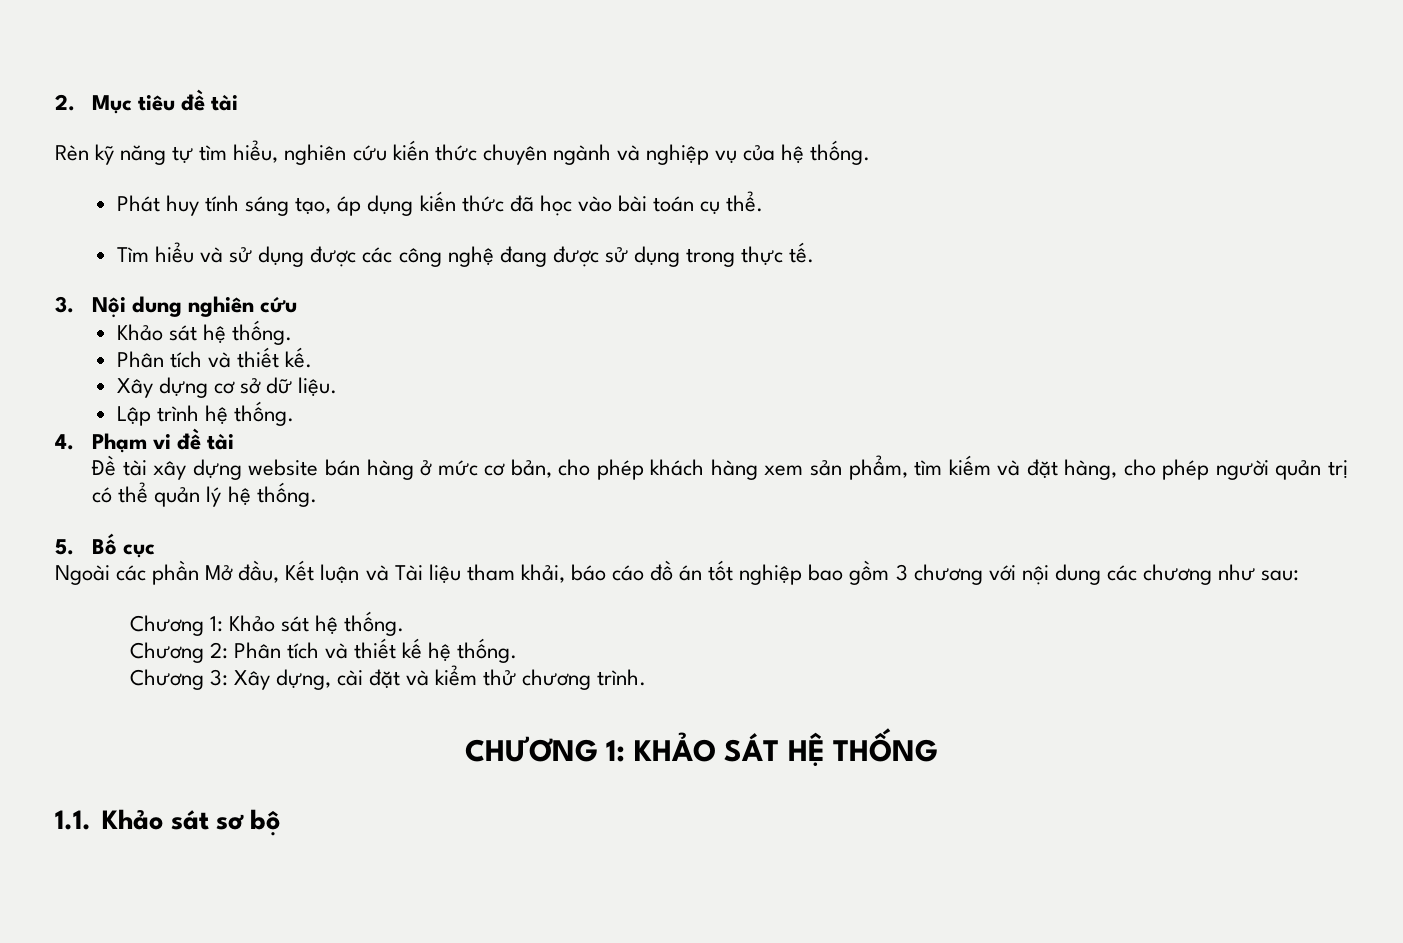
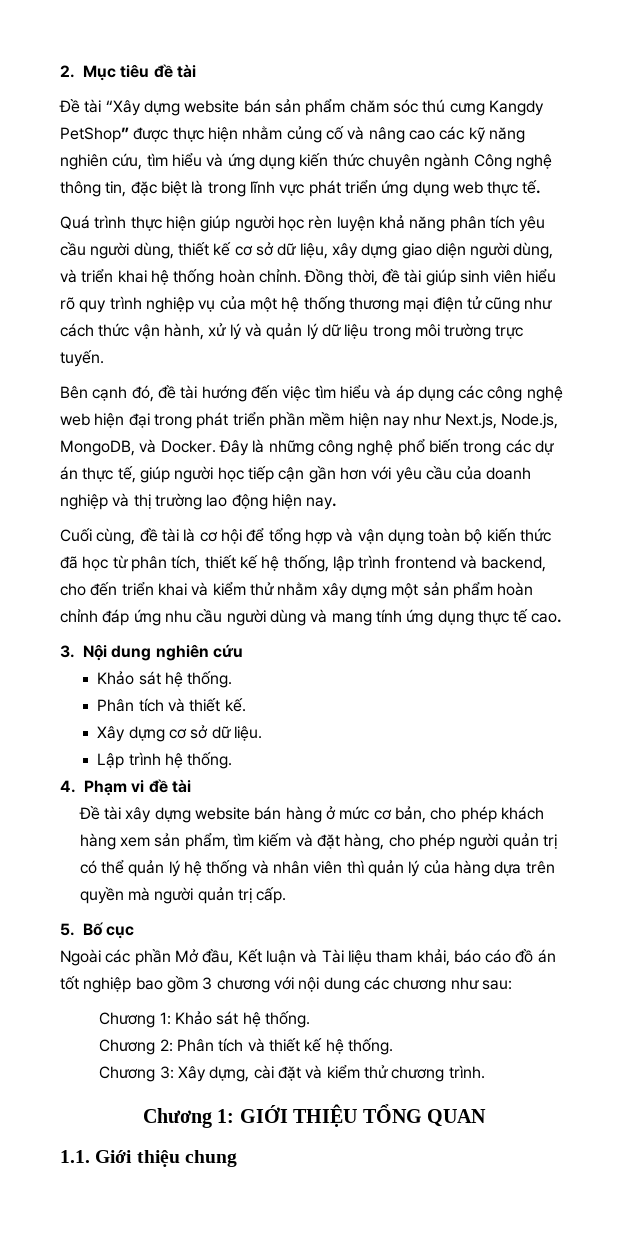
- Rèn kỹ năng tự tìm hiểu, nghiên cứu kiến thức chuyên ngành và nghiệp vụ của hệ thống.
- Phát huy tính sáng tạo, áp dụng kiến thức đã học vào bài toán cụ thể.
- Tìm hiểu và sử dụng được các công nghệ đang được sử dụng trong thực tế.
+ Đề tài “Xây dựng website bán sản phẩm chăm sóc thú cưng Kangdy PetShop” được thực hiện nhằm củng cố và nâng cao các kỹ năng nghiên cứu, tìm hiểu và ứng dụng kiến thức chuyên ngành Công nghệ thông tin, đặc biệt là trong lĩnh vực phát triển ứng dụng web thực tế.
+ Quá trình thực hiện giúp người học rèn luyện khả năng phân tích yêu cầu người dùng, thiết kế cơ sở dữ liệu, xây dựng giao diện người dùng, và triển khai hệ thống hoàn chỉnh. Đồng thời, đề tài giúp sinh viên hiểu rõ quy trình nghiệp vụ của một hệ thống thương mại điện tử cũng như cách thức vận hành, xử lý và quản lý dữ liệu trong môi trường trực tuyến.
+ Bên cạnh đó, đề tài hướng đến việc tìm hiểu và áp dụng các công nghệ web hiện đại trong phát triển phần mềm hiện nay như Next.js, Node.js, MongoDB, và Docker. Đây là những công nghệ phổ biến trong các dự án thực tế, giúp người học tiếp cận gần hơn với yêu cầu của doanh nghiệp và thị trường lao động hiện nay.
+ Cuối cùng, đề tài là cơ hội để tổng hợp và vận dụng toàn bộ kiến thức đã học từ phân tích, thiết kế hệ thống, lập trình frontend và backend, cho đến triển khai và kiểm thử nhằm xây dựng một sản phẩm hoàn chỉnh đáp ứng nhu cầu người dùng và mang tính ứng dụng thực tế cao.
- Đề tài xây dựng website bán hàng ở mức cơ bản, cho phép khách hàng xem sản phẩm, tìm kiếm và đặt hàng, cho phép người quản trị có thể quản lý hệ thống.
+ Đề tài xây dựng website bán hàng ở mức cơ bản, cho phép khách hàng xem sản phẩm, tìm kiếm và đặt hàng, cho phép người quản trị có thể quản lý hệ thống và nhân viên thì quản lý của hàng dựa trên quyền mà người quản trị cấp.
- CHƯƠNG 1: KHẢO SÁT HỆ THỐNG
- 1.1. Khảo sát sơ bộ
+ Chương 1: GIỚI THIỆU TỔNG QUAN
+ 1.1. Giới thiệu chung

